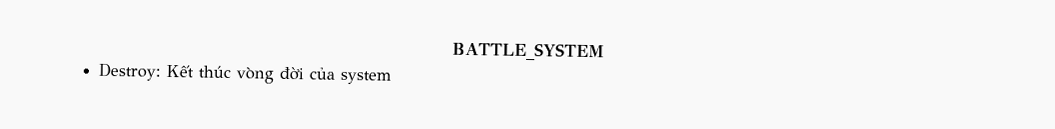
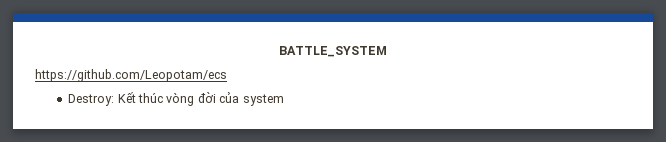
+ https://github.com/Leopotam/ecs

